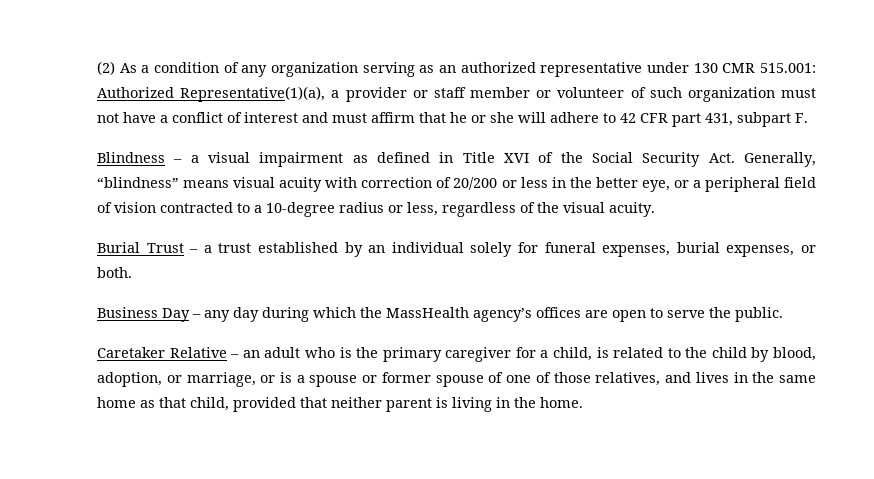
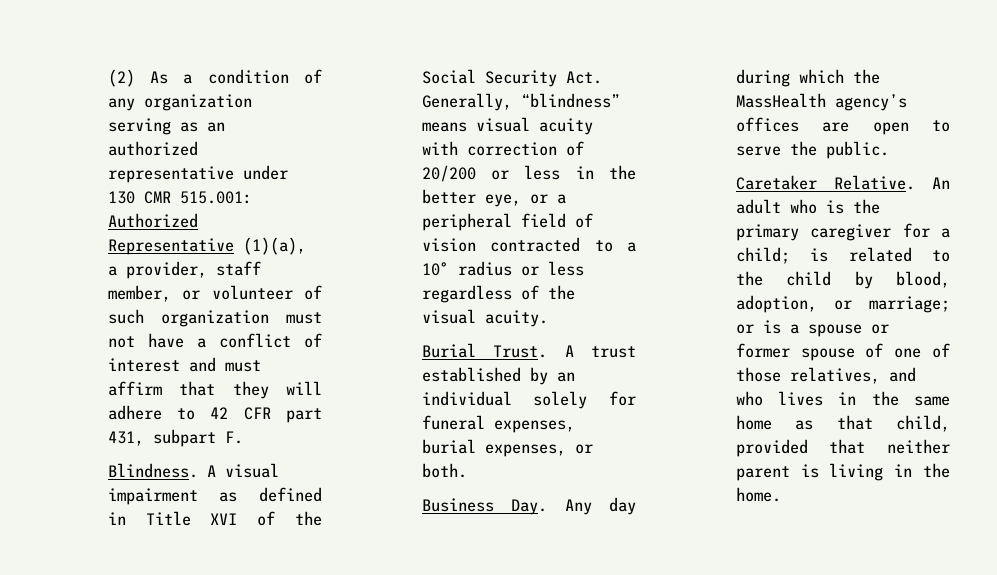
- (2) As a condition of any organization serving as an authorized representative under 130 CMR 515.001: Authorized Representative(1)(a), a provider or staff member or volunteer of such organization must not have a conflict of interest and must affirm that he or she will adhere to 42 CFR part 431, subpart F.
+ (2) As a condition of any organization serving as an authorized representative under 130 CMR 515.001: Authorized Representative (1)(a), a provider, staff member, or volunteer of such organization must not have a conflict of interest and must affirm that they will adhere to 42 CFR part 431, subpart F.
- Blindness – a visual impairment as defined in Title XVI of the Social Security Act. Generally, “blindness” means visual acuity with correction of 20/200 or less in the better eye, or a peripheral field of vision contracted to a 10-degree radius or less, regardless of the visual acuity.
+ Blindness. A visual impairment as defined in Title XVI of the Social Security Act. Generally, “blindness” means visual acuity with correction of 20/200 or less in the better eye, or a peripheral field of vision contracted to a 10° radius or less regardless of the visual acuity.
- Burial Trust – a trust established by an individual solely for funeral expenses, burial expenses, or both.
+ Burial Trust. A trust established by an individual solely for funeral expenses, burial expenses, or both.
- Business Day – any day during which the MassHealth agency’s offices are open to serve the public.
+ Business Day. Any day during which the MassHealth agency’s offices are open to serve the public.
- Caretaker Relative – an adult who is the primary caregiver for a child, is related to the child by blood, adoption, or marriage, or is a spouse or former spouse of one of those relatives, and lives in the same home as that child, provided that neither parent is living in the home.
+ Caretaker Relative. An adult who is the primary caregiver for a child; is related to the child by blood, adoption, or marriage; or is a spouse or former spouse of one of those relatives, and who lives in the same home as that child, provided that neither parent is living in the home.

